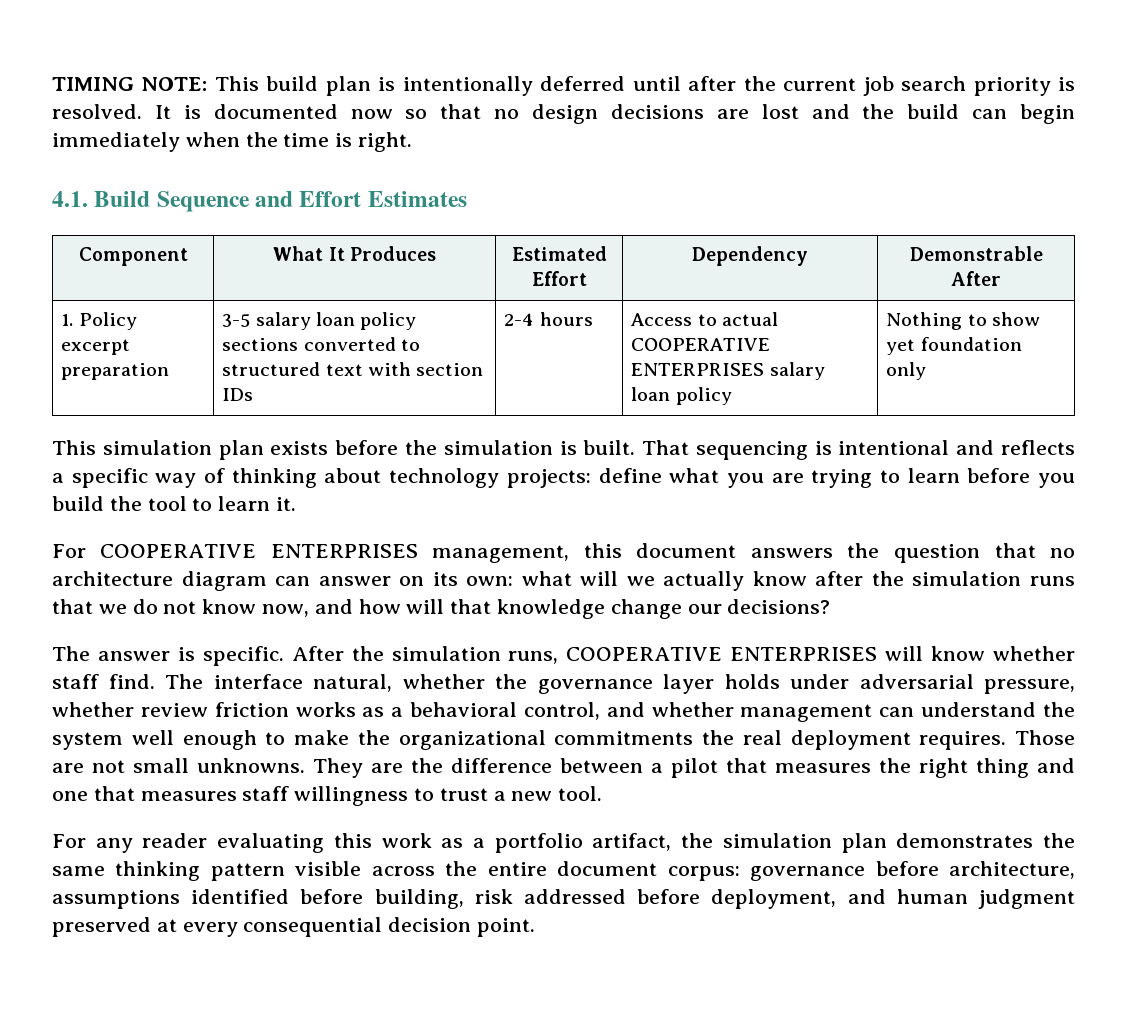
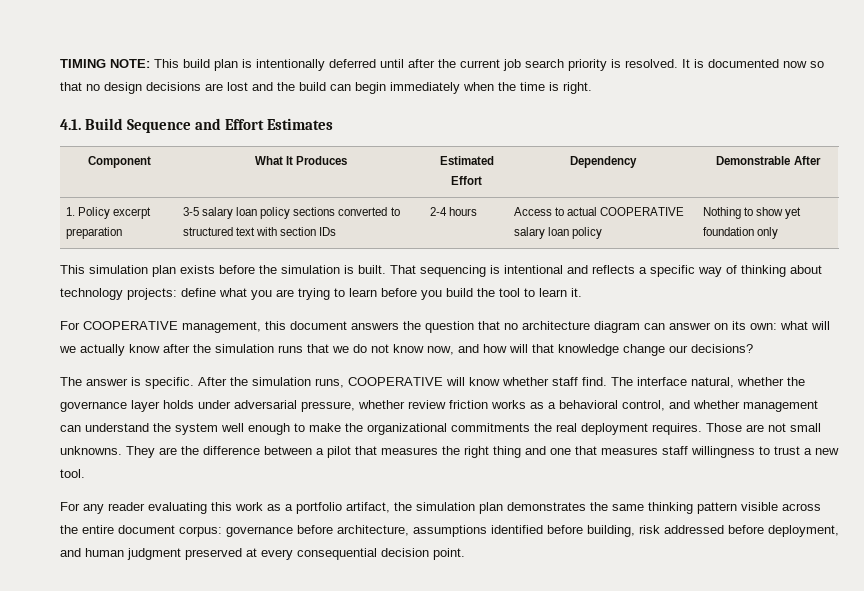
- 1. Policy excerpt preparation | 3-5 salary loan policy sections converted to structured text with section IDs | 2-4 hours | Access to actual COOPERATIVE ENTERPRISES salary loan policy | Nothing to show yet foundation only
+ 1. Policy excerpt preparation | 3-5 salary loan policy sections converted to structured text with section IDs | 2-4 hours | Access to actual COOPERATIVE salary loan policy | Nothing to show yet foundation only
- For COOPERATIVE ENTERPRISES management, this document answers the question that no architecture diagram can answer on its own: what will we actually know after the simulation runs that we do not know now, and how will that knowledge change our decisions?
+ For COOPERATIVE management, this document answers the question that no architecture diagram can answer on its own: what will we actually know after the simulation runs that we do not know now, and how will that knowledge change our decisions?
- After the simulation runs, COOPERATIVE ENTERPRISES will know whether staff find.
+ After the simulation runs, COOPERATIVE will know whether staff find.

